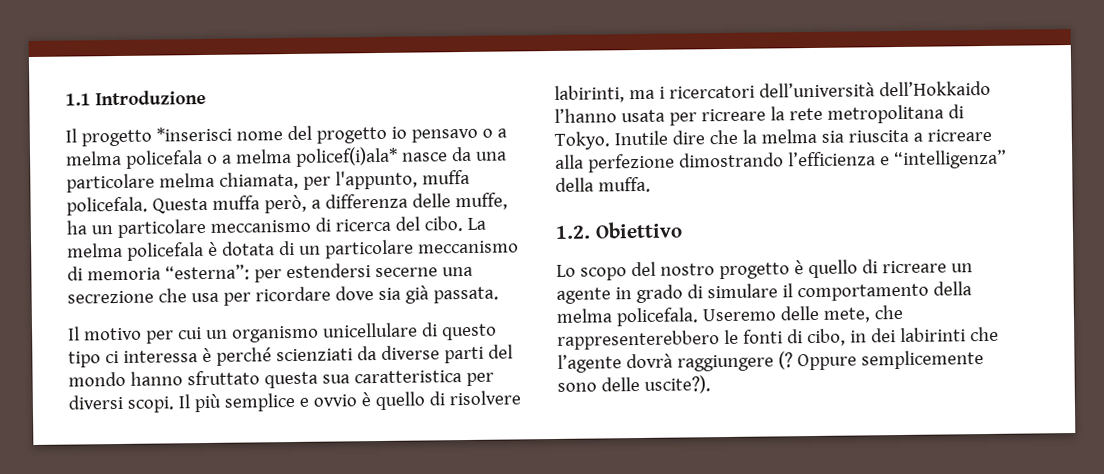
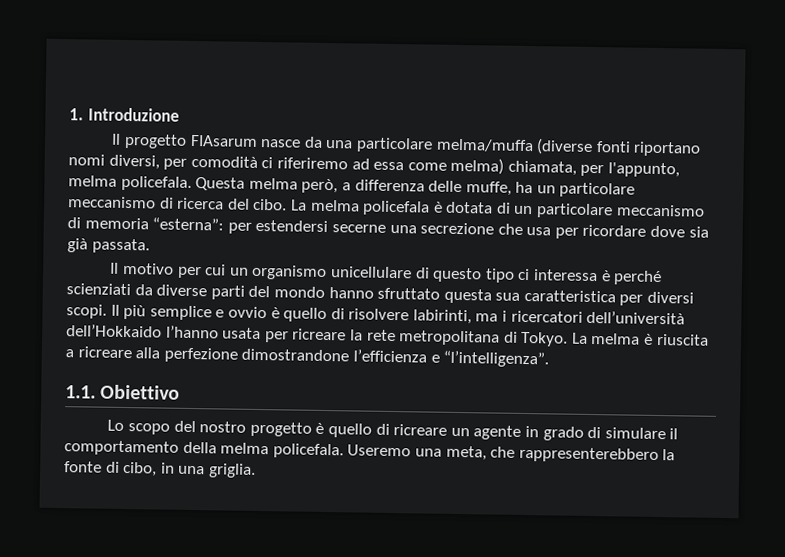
- 1.1 Introduzione
+ 1. Introduzione
- Il progetto *inserisci nome del progetto io pensavo o a melma policefala o a melma policef(i)ala* nasce da una particolare melma chiamata, per l'appunto, muffa policefala.
+ Il progetto FIAsarum nasce da una particolare melma/muffa (diverse fonti riportano nomi diversi, per comodità ci riferiremo ad essa come melma) chiamata, per l'appunto, melma policefala.
- Questa muffa però, a differenza delle muffe, ha un particolare meccanismo di ricerca del cibo.
+ Questa melma però, a differenza delle muffe, ha un particolare meccanismo di ricerca del cibo.
- Inutile dire che la melma sia riuscita a ricreare alla perfezione dimostrando l’efficienza e “intelligenza” della muffa.
- 1.2. Obiettivo
+ La melma è riuscita a ricreare alla perfezione dimostrandone l’efficienza e “l’intelligenza”.
+ 1.1. Obiettivo
- Useremo delle mete, che rappresenterebbero le fonti di cibo, in dei labirinti che l’agente dovrà raggiungere (? Oppure semplicemente sono delle uscite?).
+ Useremo una meta, che rappresenterebbero la fonte di cibo, in una griglia.

